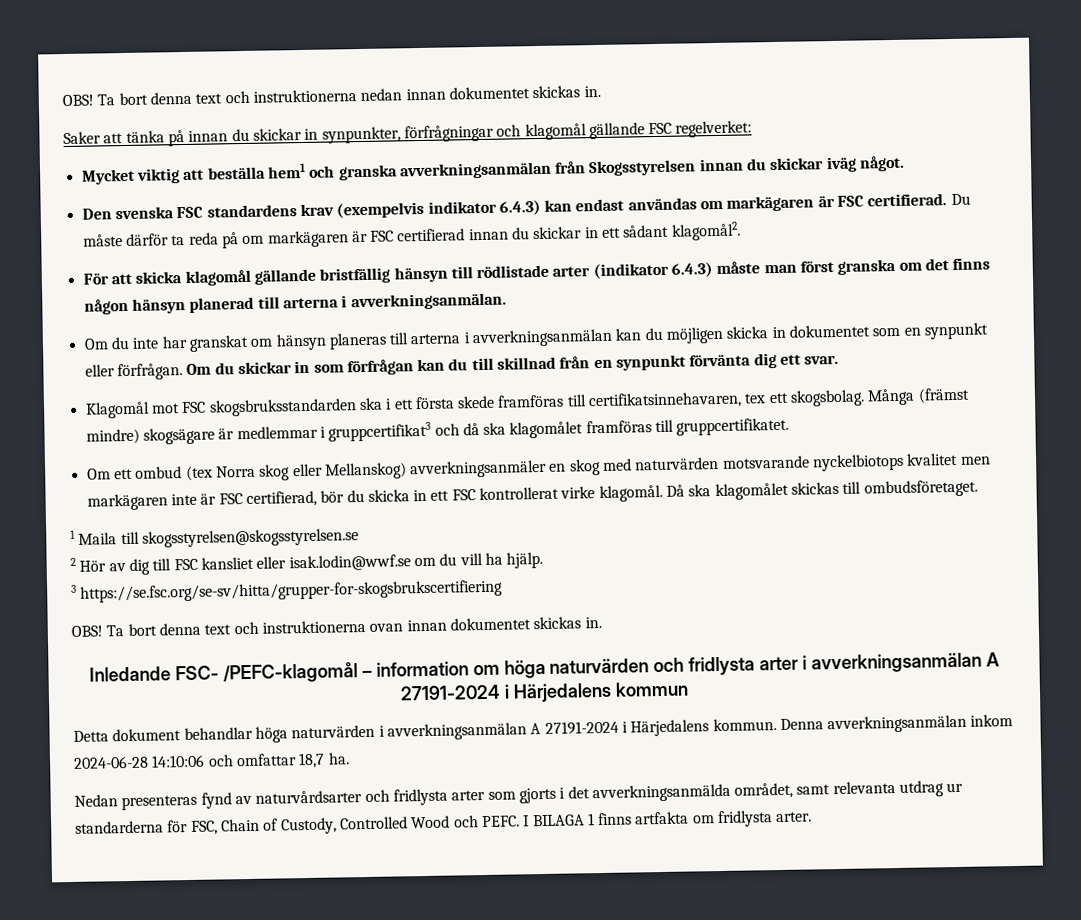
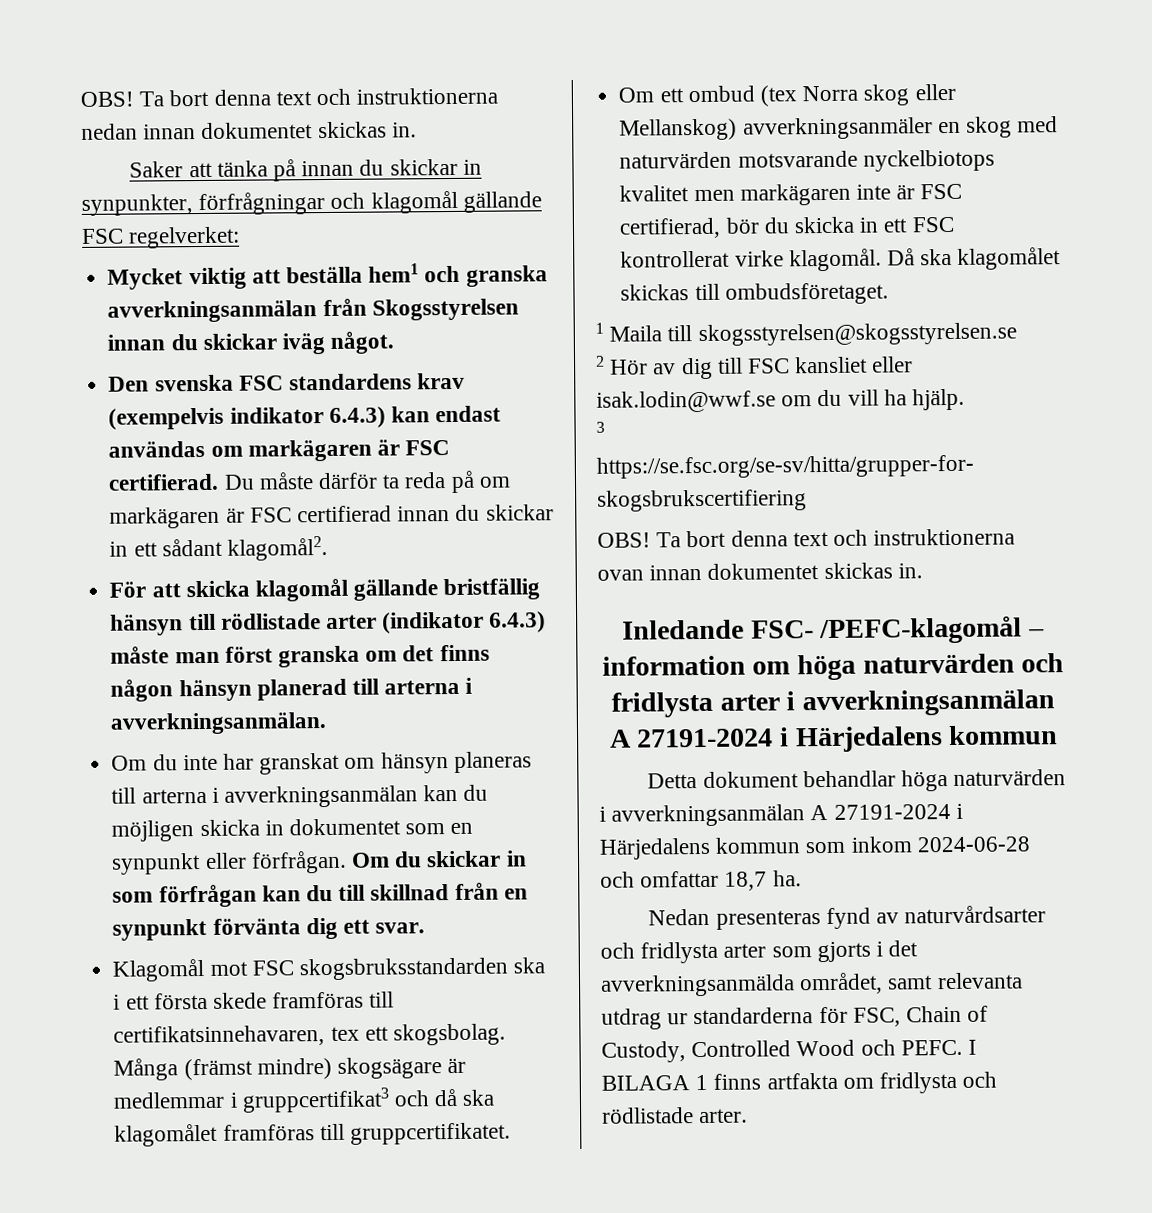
- Detta dokument behandlar höga naturvärden i avverkningsanmälan A 27191-2024 i Härjedalens kommun. Denna avverkningsanmälan inkom 2024-06-28 14:10:06 och omfattar 18,7 ha.
+ Detta dokument behandlar höga naturvärden i avverkningsanmälan A 27191-2024 i Härjedalens kommun som inkom 2024-06-28 och omfattar 18,7 ha.
- I BILAGA 1 finns artfakta om fridlysta arter.
+ I BILAGA 1 finns artfakta om fridlysta och rödlistade arter.

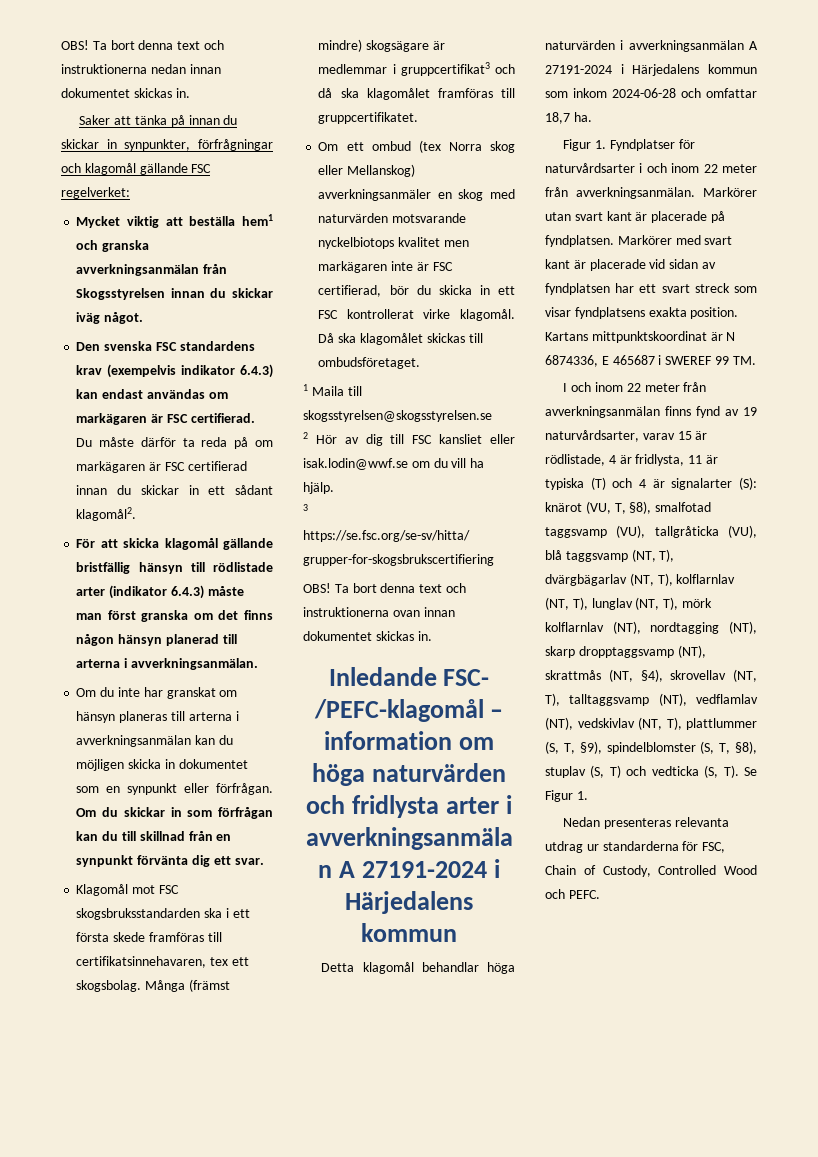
- Detta dokument behandlar höga naturvärden i avverkningsanmälan A 27191-2024 i Härjedalens kommun som inkom 2024-06-28 och omfattar 18,7 ha.
+ Detta klagomål behandlar höga naturvärden i avverkningsanmälan A 27191-2024 i Härjedalens kommun som inkom 2024-06-28 och omfattar 18,7 ha.
- Nedan presenteras fynd av naturvårdsarter och fridlysta arter som gjorts i det avverkningsanmälda området, samt relevanta utdrag ur standarderna för FSC, Chain of Custody, Controlled Wood och PEFC. I BILAGA 1 finns artfakta om fridlysta och rödlistade arter.
+ Figur 1. Fyndplatser för naturvårdsarter i och inom 22 meter från avverkningsanmälan. Markörer utan svart kant är placerade på fyndplatsen. Markörer med svart kant är placerade vid sidan av fyndplatsen har ett svart streck som visar fyndplatsens exakta position. Kartans mittpunktskoordinat är N 6874336, E 465687 i SWEREF 99 TM.
+ I och inom 22 meter från avverkningsanmälan finns fynd av 19 naturvårdsarter, varav 15 är rödlistade, 4 är fridlysta, 11 är typiska (T) och 4 är signalarter (S): knärot (VU, T, §8), smalfotad taggsvamp (VU), tallgråticka (VU), blå taggsvamp (NT, T), dvärgbägarlav (NT, T), kolflarnlav (NT, T), lunglav (NT, T), mörk kolflarnlav (NT), nordtagging (NT), skarp dropptaggsvamp (NT), skrattmås (NT, §4), skrovellav (NT, T), talltaggsvamp (NT), vedflamlav (NT), vedskivlav (NT, T), plattlummer (S, T, §9), spindelblomster (S, T, §8), stuplav (S, T) och vedticka (S, T). Se Figur 1.
+ Nedan presenteras relevanta utdrag ur standarderna för FSC, Chain of Custody, Controlled Wood och PEFC.

